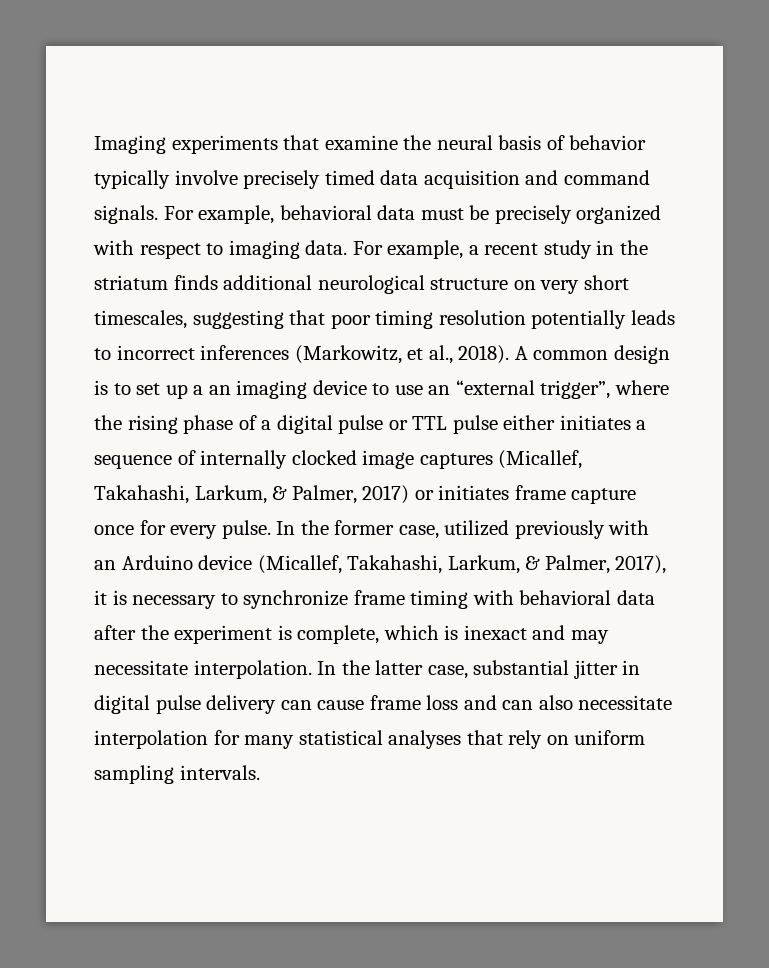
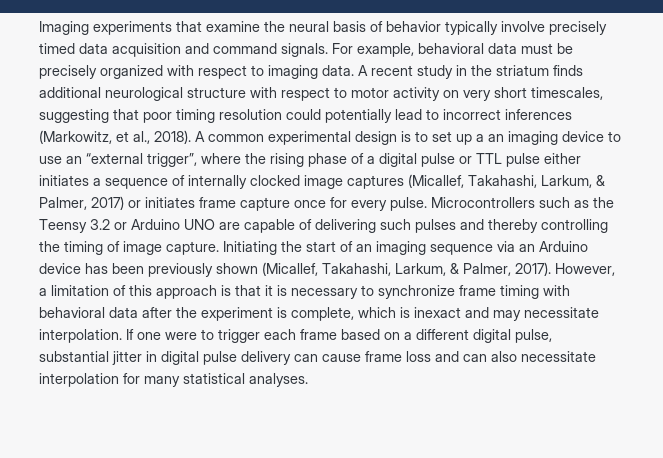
- For example, a recent study in the striatum finds additional neurological structure on very short timescales, suggesting that poor timing resolution potentially leads to incorrect inferences (Markowitz, et al., 2018).
+ A recent study in the striatum finds additional neurological structure with respect to motor activity on very short timescales, suggesting that poor timing resolution could potentially lead to incorrect inferences (Markowitz, et al., 2018).
- A common design is to set up a an imaging device to use an “external trigger”, where the rising phase of a digital pulse or TTL pulse either initiates a sequence of internally clocked image captures (Micallef, Takahashi, Larkum, & Palmer, 2017) or initiates frame capture once for every pulse.
+ A common experimental design is to set up a an imaging device to use an “external trigger”, where the rising phase of a digital pulse or TTL pulse either initiates a sequence of internally clocked image captures (Micallef, Takahashi, Larkum, & Palmer, 2017) or initiates frame capture once for every pulse.
- In the former case, utilized previously with an Arduino device (Micallef, Takahashi, Larkum, & Palmer, 2017), it is necessary to synchronize frame timing with behavioral data after the experiment is complete, which is inexact and may necessitate interpolation.
+ Microcontrollers such as the Teensy 3.2 or Arduino UNO are capable of delivering such pulses and thereby controlling the timing of image capture. Initiating the start of an imaging sequence via an Arduino device has been previously shown (Micallef, Takahashi, Larkum, & Palmer, 2017). However, a limitation of this approach is that it is necessary to synchronize frame timing with behavioral data after the experiment is complete, which is inexact and may necessitate interpolation.
- In the latter case, substantial jitter in digital pulse delivery can cause frame loss and can also necessitate interpolation for many statistical analyses that rely on uniform sampling intervals.
+ If one were to trigger each frame based on a different digital pulse, substantial jitter in digital pulse delivery can cause frame loss and can also necessitate interpolation for many statistical analyses.

